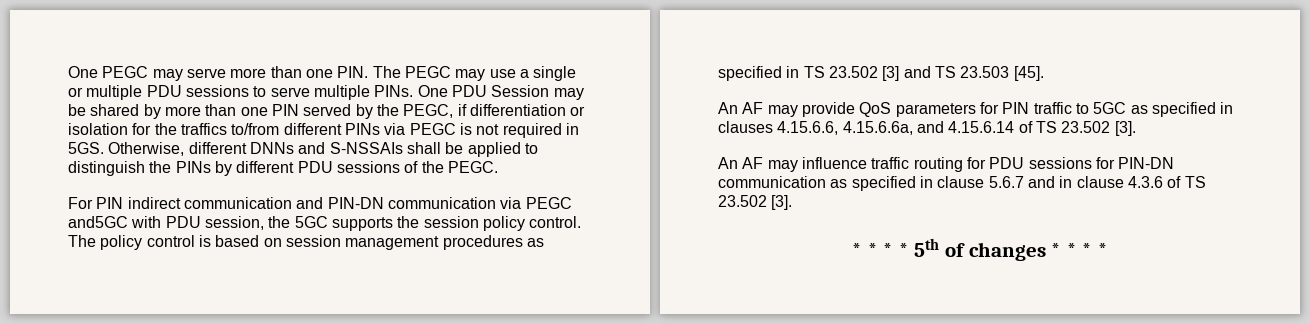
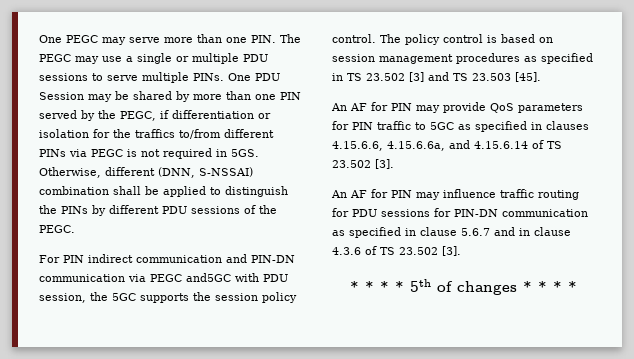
- Otherwise, different DNNs and S-NSSAIs shall be applied to distinguish the PINs by different PDU sessions of the PEGC.
+ Otherwise, different (DNN, S-NSSAI) combination shall be applied to distinguish the PINs by different PDU sessions of the PEGC.
- An AF may provide QoS parameters for PIN traffic to 5GC as specified in clauses 4.15.6.6, 4.15.6.6a, and 4.15.6.14 of TS 23.502 [3].
+ An AF for PIN may provide QoS parameters for PIN traffic to 5GC as specified in clauses 4.15.6.6, 4.15.6.6a, and 4.15.6.14 of TS 23.502 [3].
- An AF may influence traffic routing for PDU sessions for PIN-DN communication as specified in clause 5.6.7 and in clause 4.3.6 of TS 23.502 [3].
+ An AF for PIN may influence traffic routing for PDU sessions for PIN-DN communication as specified in clause 5.6.7 and in clause 4.3.6 of TS 23.502 [3].

